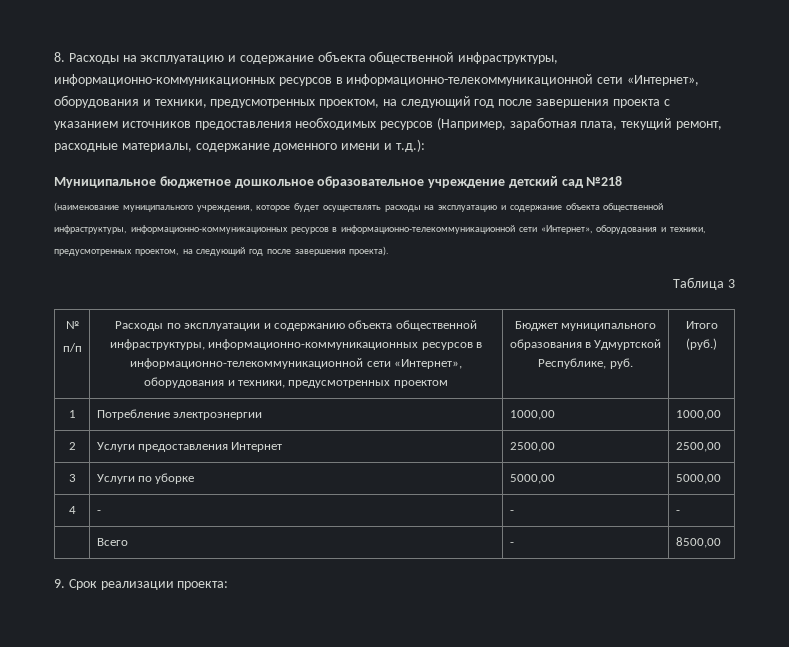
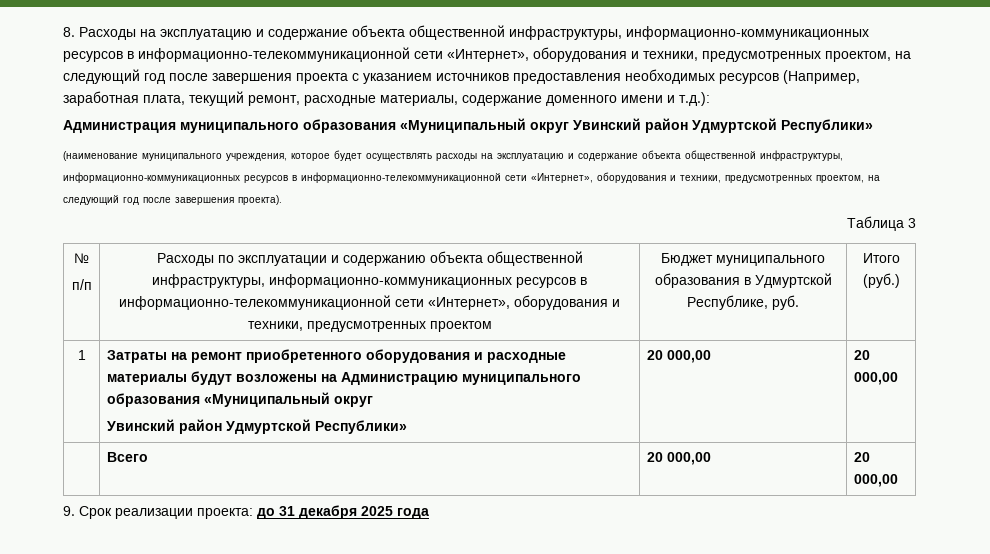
- Муниципальное бюджетное дошкольное образовательное учреждение детский сад №218
+ Администрация муниципального образования «Муниципальный округ Увинский район Удмуртской Республики»
- 1 | Потребление электроэнергии | 1000,00 | 1000,00
- 2 | Услуги предоставления Интернет | 2500,00 | 2500,00
- 3 | Услуги по уборке | 5000,00 | 5000,00
- 4 | - | - | -
- | Всего | - | 8500,00
+ 1 | Затраты на ремонт приобретенного оборудования и расходные материалы будут возложены на Администрацию муниципального образования «Муниципальный округ
+ Увинский район Удмуртской Республики» | 20 000,00 | 20 000,00
+ | Всего | 20 000,00 | 20 000,00
- 9. Срок реализации проекта:
+ 9. Срок реализации проекта: до 31 декабря 2025 года

